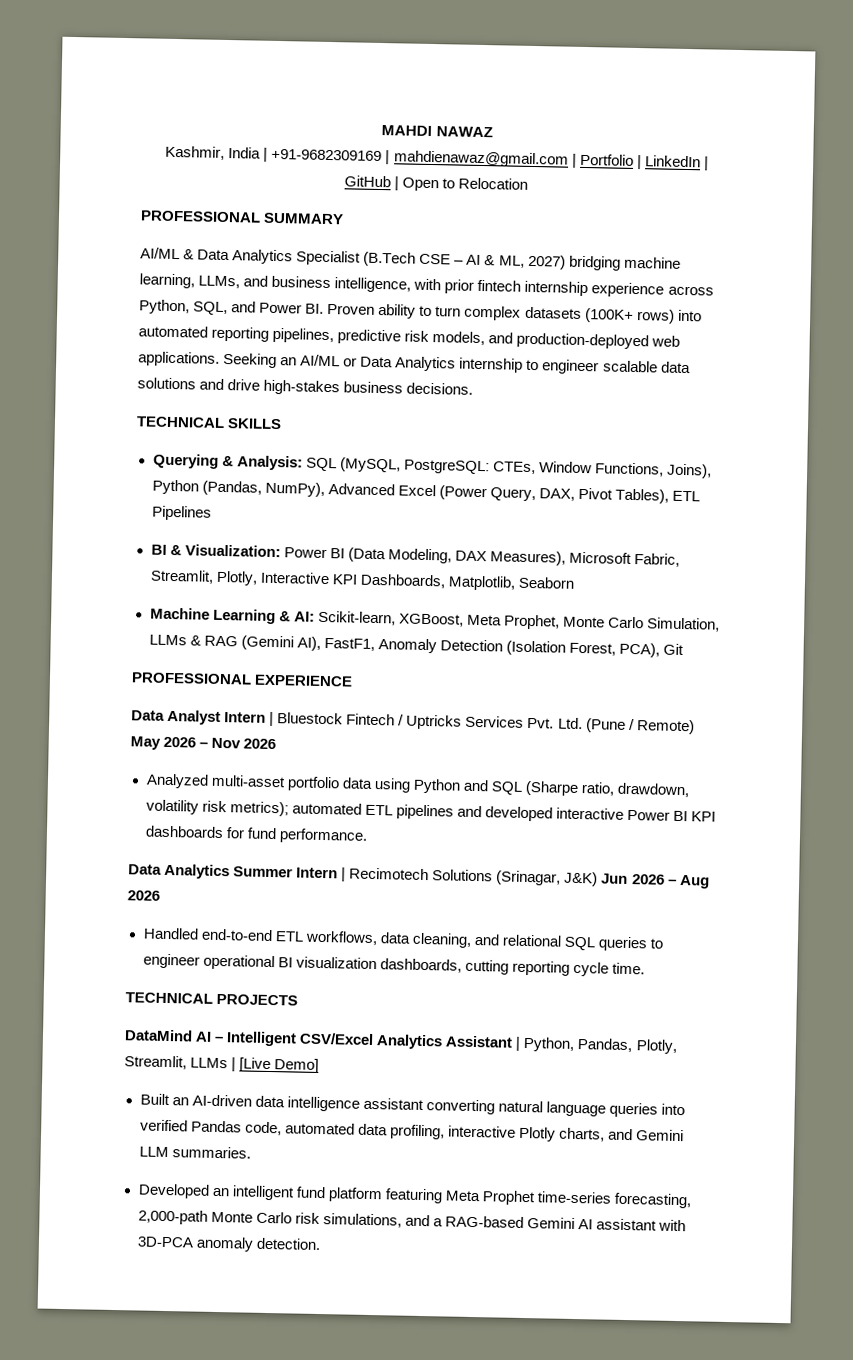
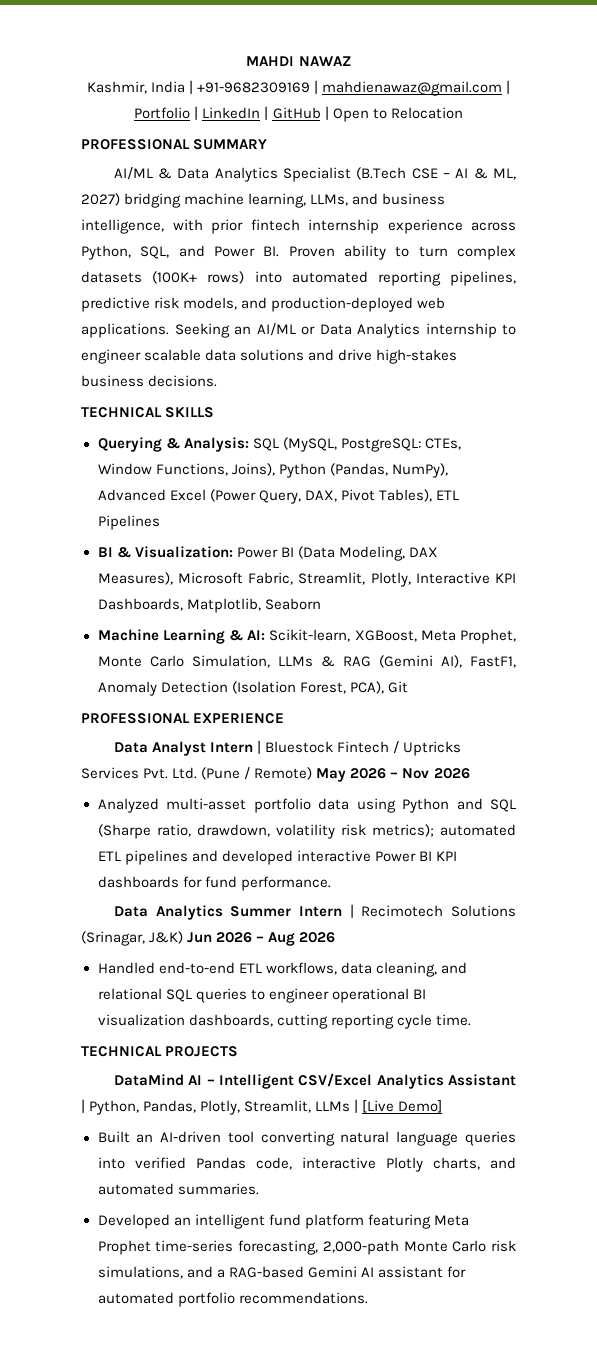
- Built an AI-driven data intelligence assistant converting natural language queries into verified Pandas code, automated data profiling, interactive Plotly charts, and Gemini LLM summaries.
+ Built an AI-driven tool converting natural language queries into verified Pandas code, interactive Plotly charts, and automated summaries.
- Developed an intelligent fund platform featuring Meta Prophet time-series forecasting, 2,000-path Monte Carlo risk simulations, and a RAG-based Gemini AI assistant with 3D-PCA anomaly detection.
+ Developed an intelligent fund platform featuring Meta Prophet time-series forecasting, 2,000-path Monte Carlo risk simulations, and a RAG-based Gemini AI assistant for automated portfolio recommendations.

